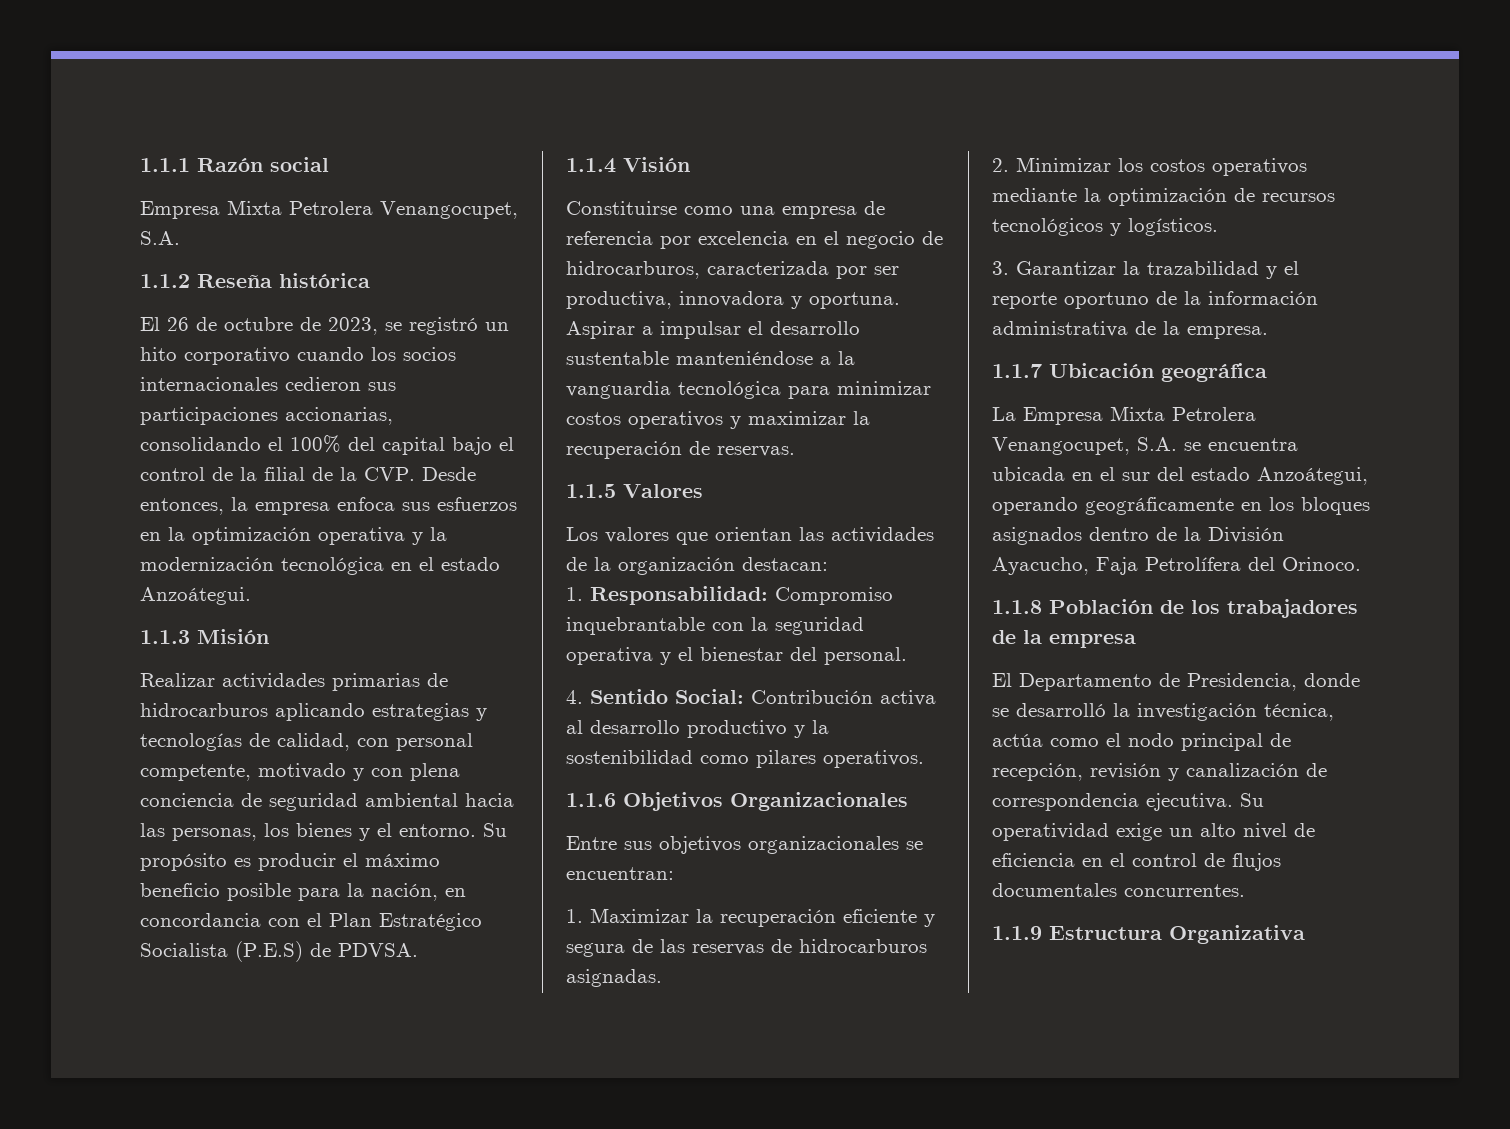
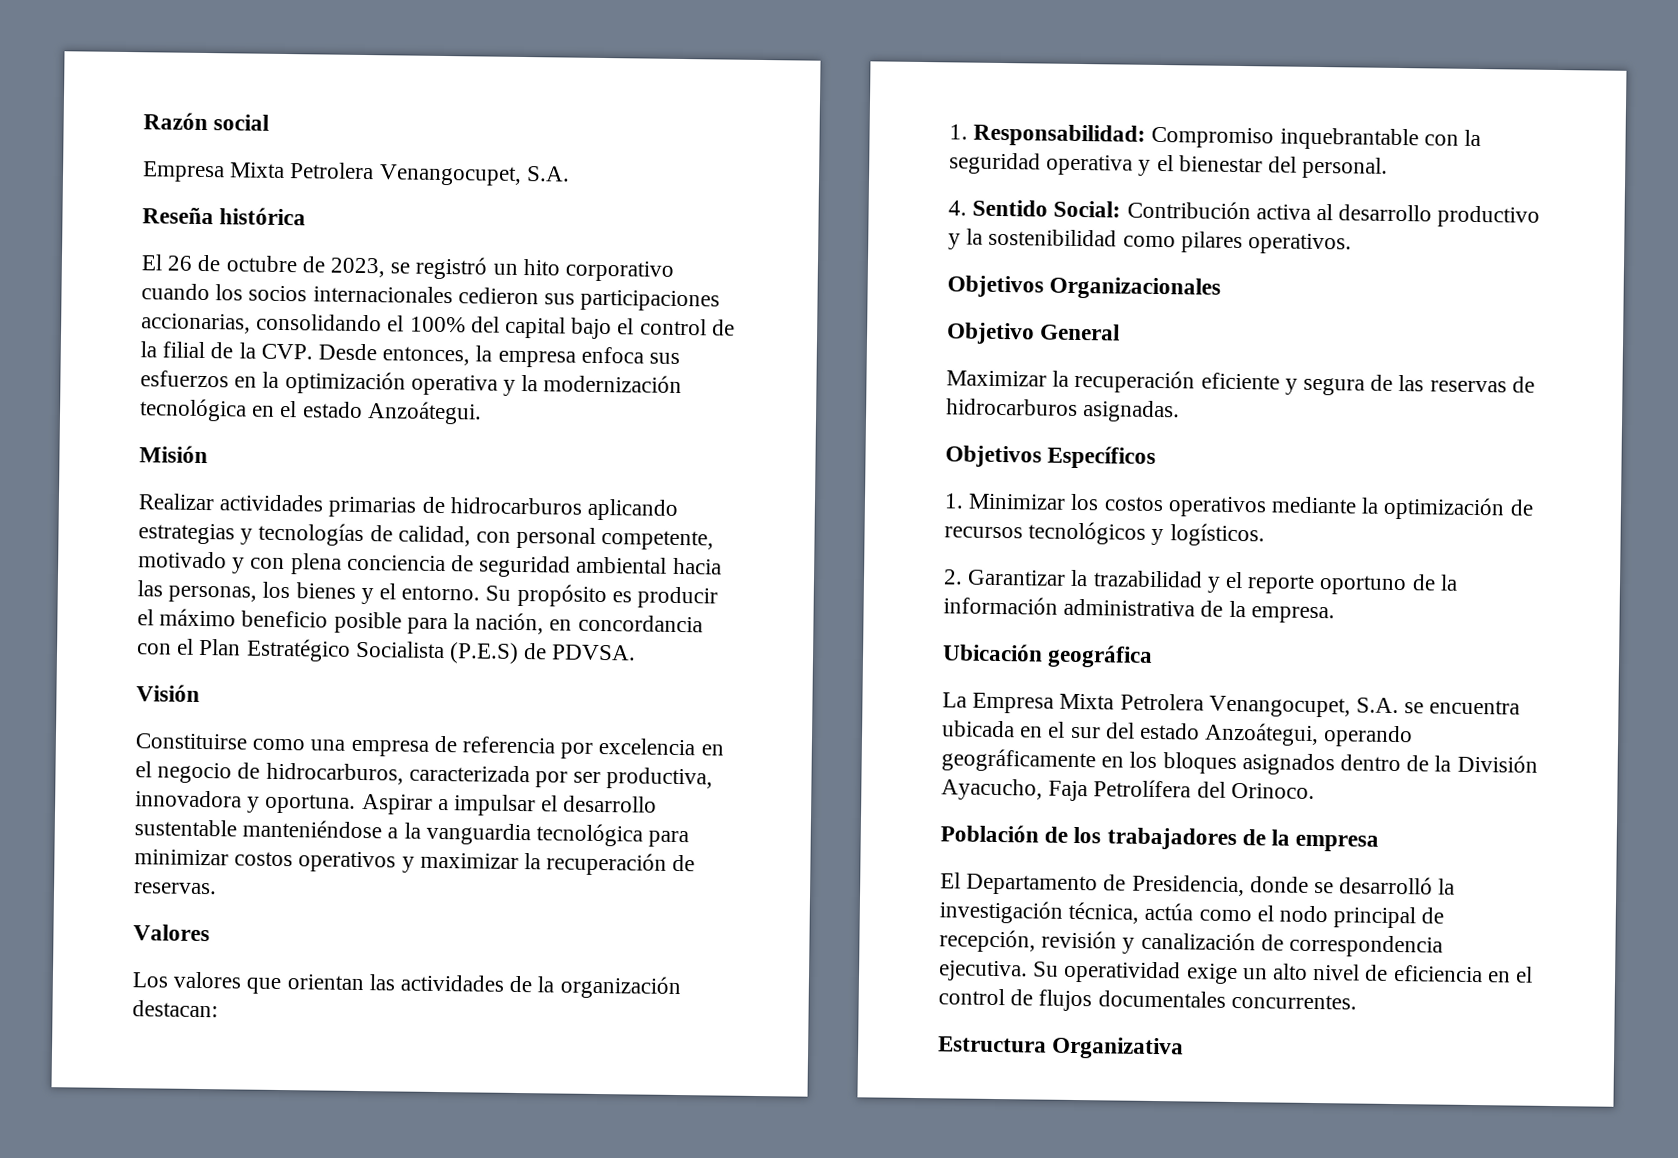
- 1.1.1 Razón social
+ Razón social
- 1.1.2 Reseña histórica
+ Reseña histórica
- 1.1.3 Misión
+ Misión
- 1.1.4 Visión
+ Visión
- 1.1.5 Valores
+ Valores
- 1.1.6 Objetivos Organizacionales
+ Objetivos Organizacionales
- Entre sus objetivos organizacionales se encuentran:
- 1. Maximizar la recuperación eficiente y segura de las reservas de hidrocarburos asignadas.
+ Objetivo General
+ Maximizar la recuperación eficiente y segura de las reservas de hidrocarburos asignadas.
- 2. Minimizar los costos operativos mediante la optimización de recursos tecnológicos y logísticos.
+ Objetivos Específicos
+ 1. Minimizar los costos operativos mediante la optimización de recursos tecnológicos y logísticos.
- 3. Garantizar la trazabilidad y el reporte oportuno de la información administrativa de la empresa.
+ 2. Garantizar la trazabilidad y el reporte oportuno de la información administrativa de la empresa.
- 1.1.7 Ubicación geográfica
+ Ubicación geográfica
- 1.1.8 Población de los trabajadores de la empresa
+ Población de los trabajadores de la empresa
- 1.1.9 Estructura Organizativa
+ Estructura Organizativa

